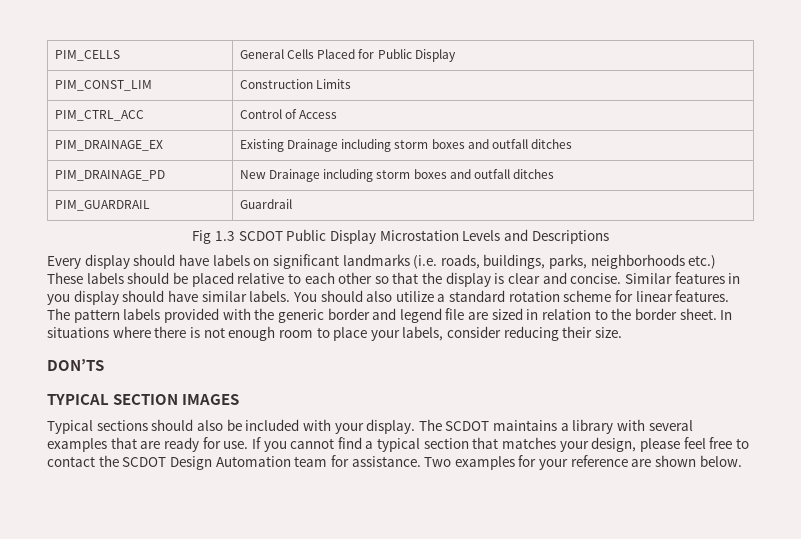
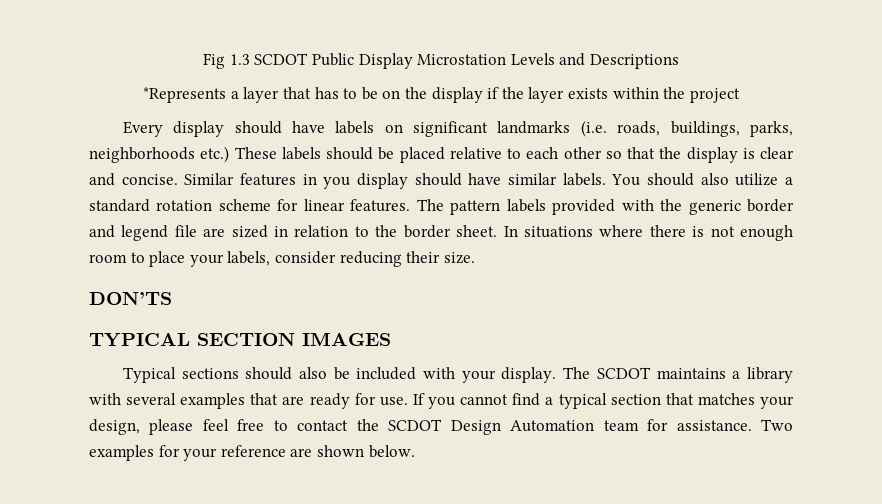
- PIM_CELLS | General Cells Placed for Public Display
- PIM_CONST_LIM | Construction Limits
- PIM_CTRL_ACC | Control of Access
- PIM_DRAINAGE_EX | Existing Drainage including storm boxes and outfall ditches
- PIM_DRAINAGE_PD | New Drainage including storm boxes and outfall ditches
- PIM_GUARDRAIL | Guardrail
+ *Represents a layer that has to be on the display if the layer exists within the project

